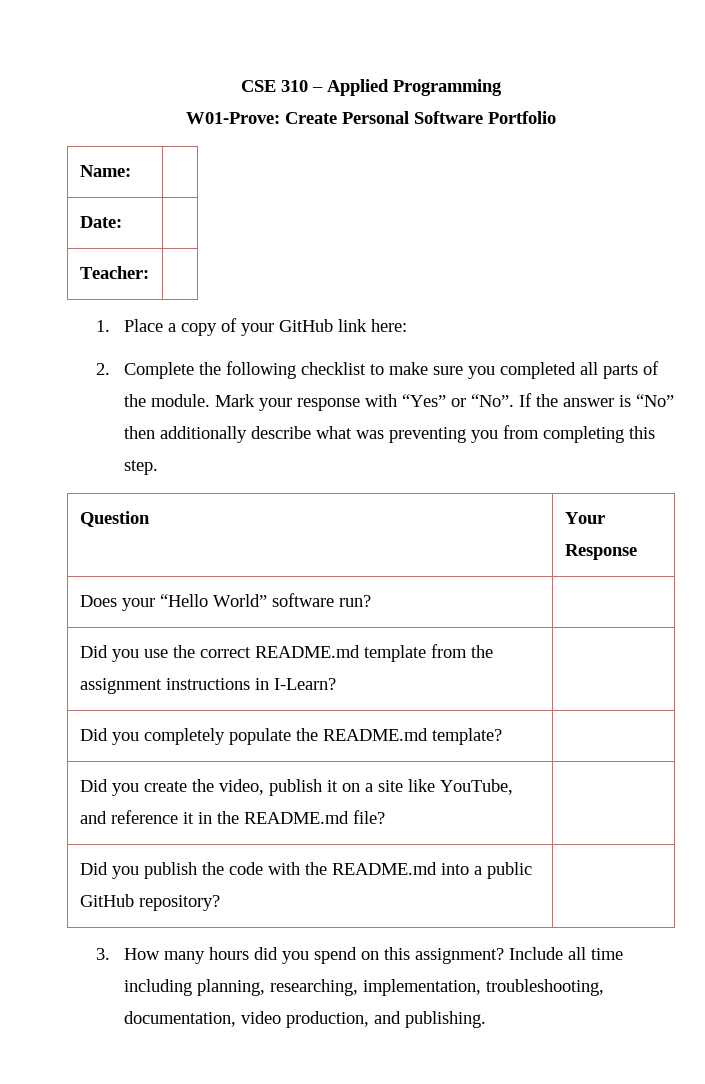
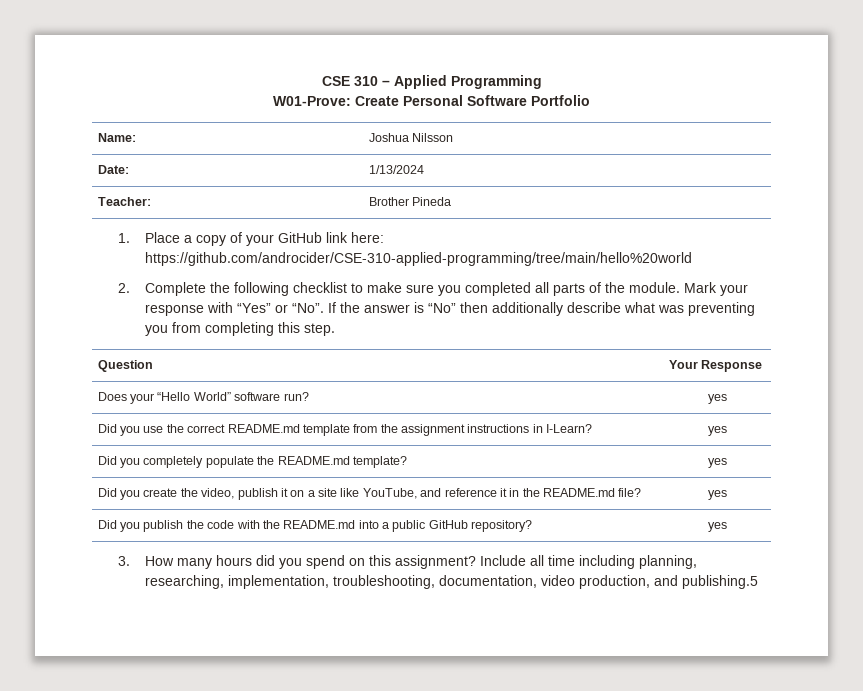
- Name: |
+ Name: | Joshua Nilsson
- Date: |
+ Date: | 1/13/2024
- Teacher: |
+ Teacher: | Brother Pineda
- 1. Place a copy of your GitHub link here:
+ 1. Place a copy of your GitHub link here: https://github.com/androcider/CSE-310-applied-programming/tree/main/hello%20world
- Does your “Hello World” software run? |
+ Does your “Hello World” software run? | yes
- Did you use the correct README.md template from the assignment instructions in I-Learn? |
+ Did you use the correct README.md template from the assignment instructions in I-Learn? | yes
- Did you completely populate the README.md template? |
+ Did you completely populate the README.md template? | yes
- Did you create the video, publish it on a site like YouTube, and reference it in the README.md file? |
+ Did you create the video, publish it on a site like YouTube, and reference it in the README.md file? | yes
- Did you publish the code with the README.md into a public GitHub repository? |
+ Did you publish the code with the README.md into a public GitHub repository? | yes
- Include all time including planning, researching, implementation, troubleshooting, documentation, video production, and publishing.
+ Include all time including planning, researching, implementation, troubleshooting, documentation, video production, and publishing.5

